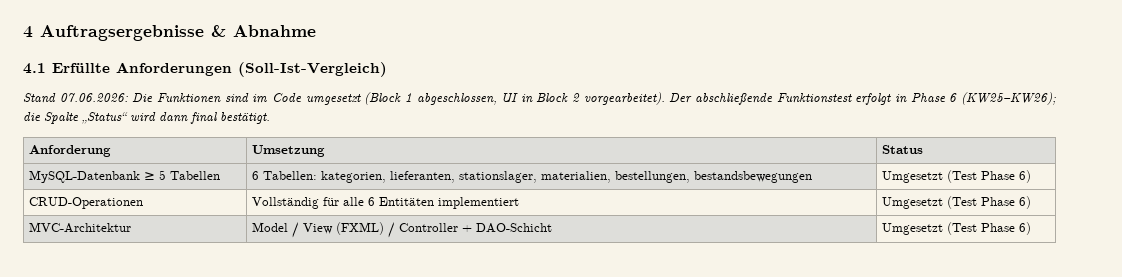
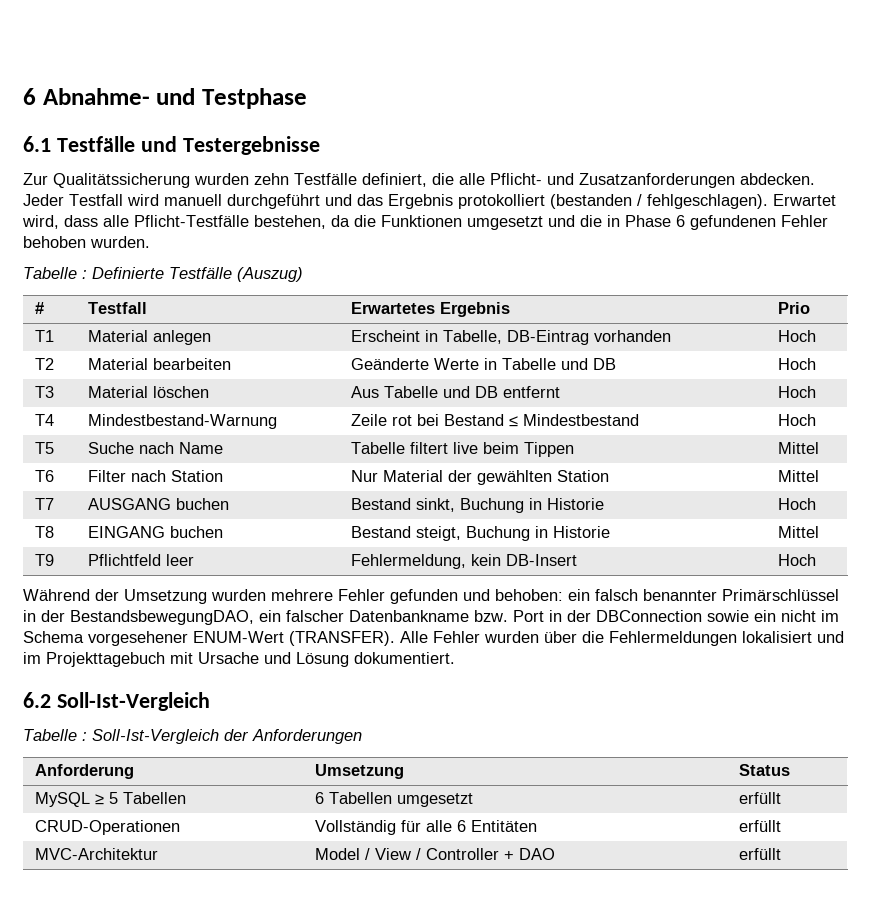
- 4 Auftragsergebnisse & Abnahme
- 4.1 Erfüllte Anforderungen (Soll-Ist-Vergleich)
- Stand 07.06.2026: Die Funktionen sind im Code umgesetzt (Block 1 abgeschlossen, UI in Block 2 vorgearbeitet). Der abschließende Funktionstest erfolgt in Phase 6 (KW25–KW26); die Spalte „Status“ wird dann final bestätigt.
+ 6 Abnahme- und Testphase
+ 6.1 Testfälle und Testergebnisse
+ Zur Qualitätssicherung wurden zehn Testfälle definiert, die alle Pflicht- und Zusatzanforderungen abdecken. Jeder Testfall wird manuell durchgeführt und das Ergebnis protokolliert (bestanden / fehlgeschlagen). Erwartet wird, dass alle Pflicht-Testfälle bestehen, da die Funktionen umgesetzt und die in Phase 6 gefundenen Fehler behoben wurden.
+ Tabelle : Definierte Testfälle (Auszug)
+ # | Testfall | Erwartetes Ergebnis | Prio
+ T1 | Material anlegen | Erscheint in Tabelle, DB-Eintrag vorhanden | Hoch
+ T2 | Material bearbeiten | Geänderte Werte in Tabelle und DB | Hoch
+ T3 | Material löschen | Aus Tabelle und DB entfernt | Hoch
+ T4 | Mindestbestand-Warnung | Zeile rot bei Bestand ≤ Mindestbestand | Hoch
+ T5 | Suche nach Name | Tabelle filtert live beim Tippen | Mittel
+ T6 | Filter nach Station | Nur Material der gewählten Station | Mittel
+ T7 | AUSGANG buchen | Bestand sinkt, Buchung in Historie | Hoch
+ T8 | EINGANG buchen | Bestand steigt, Buchung in Historie | Mittel
+ T9 | Pflichtfeld leer | Fehlermeldung, kein DB-Insert | Hoch
+ Während der Umsetzung wurden mehrere Fehler gefunden und behoben: ein falsch benannter Primärschlüssel in der BestandsbewegungDAO, ein falscher Datenbankname bzw. Port in der DBConnection sowie ein nicht im Schema vorgesehener ENUM-Wert (TRANSFER). Alle Fehler wurden über die Fehlermeldungen lokalisiert und im Projekttagebuch mit Ursache und Lösung dokumentiert.
+ 6.2 Soll-Ist-Vergleich
+ Tabelle : Soll-Ist-Vergleich der Anforderungen
- MySQL-Datenbank ≥ 5 Tabellen | 6 Tabellen: kategorien, lieferanten, stationslager, materialien, bestellungen, bestandsbewegungen | Umgesetzt (Test Phase 6)
+ MySQL ≥ 5 Tabellen | 6 Tabellen umgesetzt | erfüllt
- CRUD-Operationen | Vollständig für alle 6 Entitäten implementiert | Umgesetzt (Test Phase 6)
+ CRUD-Operationen | Vollständig für alle 6 Entitäten | erfüllt
- MVC-Architektur | Model / View (FXML) / Controller + DAO-Schicht | Umgesetzt (Test Phase 6)
+ MVC-Architektur | Model / View / Controller + DAO | erfüllt

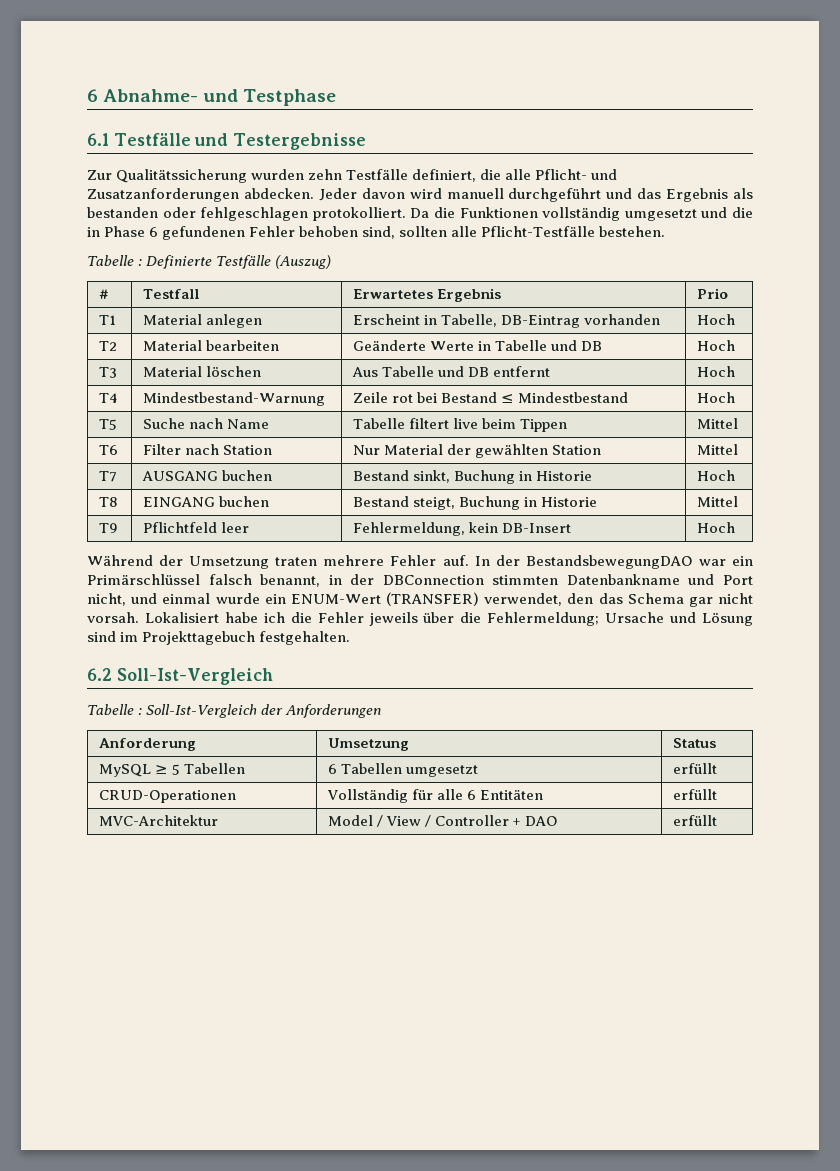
- Jeder Testfall wird manuell durchgeführt und das Ergebnis protokolliert (bestanden / fehlgeschlagen). Erwartet wird, dass alle Pflicht-Testfälle bestehen, da die Funktionen umgesetzt und die in Phase 6 gefundenen Fehler behoben wurden.
+ Jeder davon wird manuell durchgeführt und das Ergebnis als bestanden oder fehlgeschlagen protokolliert. Da die Funktionen vollständig umgesetzt und die in Phase 6 gefundenen Fehler behoben sind, sollten alle Pflicht-Testfälle bestehen.
- Während der Umsetzung wurden mehrere Fehler gefunden und behoben: ein falsch benannter Primärschlüssel in der BestandsbewegungDAO, ein falscher Datenbankname bzw. Port in der DBConnection sowie ein nicht im Schema vorgesehener ENUM-Wert (TRANSFER). Alle Fehler wurden über die Fehlermeldungen lokalisiert und im Projekttagebuch mit Ursache und Lösung dokumentiert.
+ Während der Umsetzung traten mehrere Fehler auf. In der BestandsbewegungDAO war ein Primärschlüssel falsch benannt, in der DBConnection stimmten Datenbankname und Port nicht, und einmal wurde ein ENUM-Wert (TRANSFER) verwendet, den das Schema gar nicht vorsah. Lokalisiert habe ich die Fehler jeweils über die Fehlermeldung; Ursache und Lösung sind im Projekttagebuch festgehalten.

